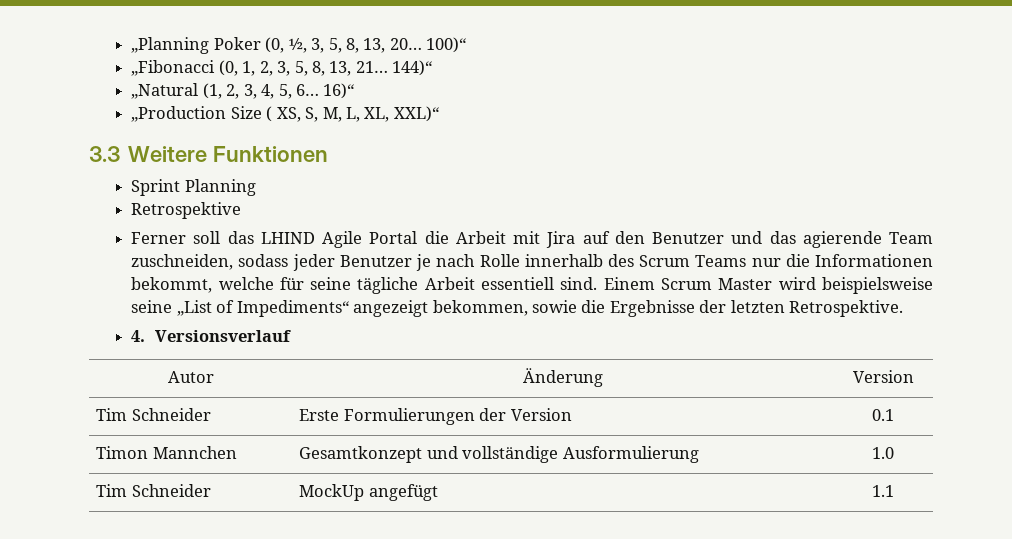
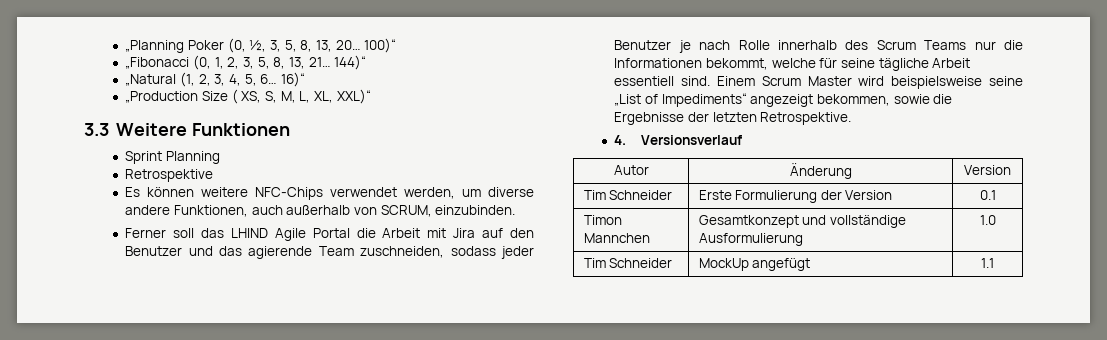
+ Es können weitere NFC-Chips verwendet werden, um diverse andere Funktionen, auch außerhalb von SCRUM, einzubinden.
- Tim Schneider | Erste Formulierungen der Version | 0.1
+ Tim Schneider | Erste Formulierung der Version | 0.1

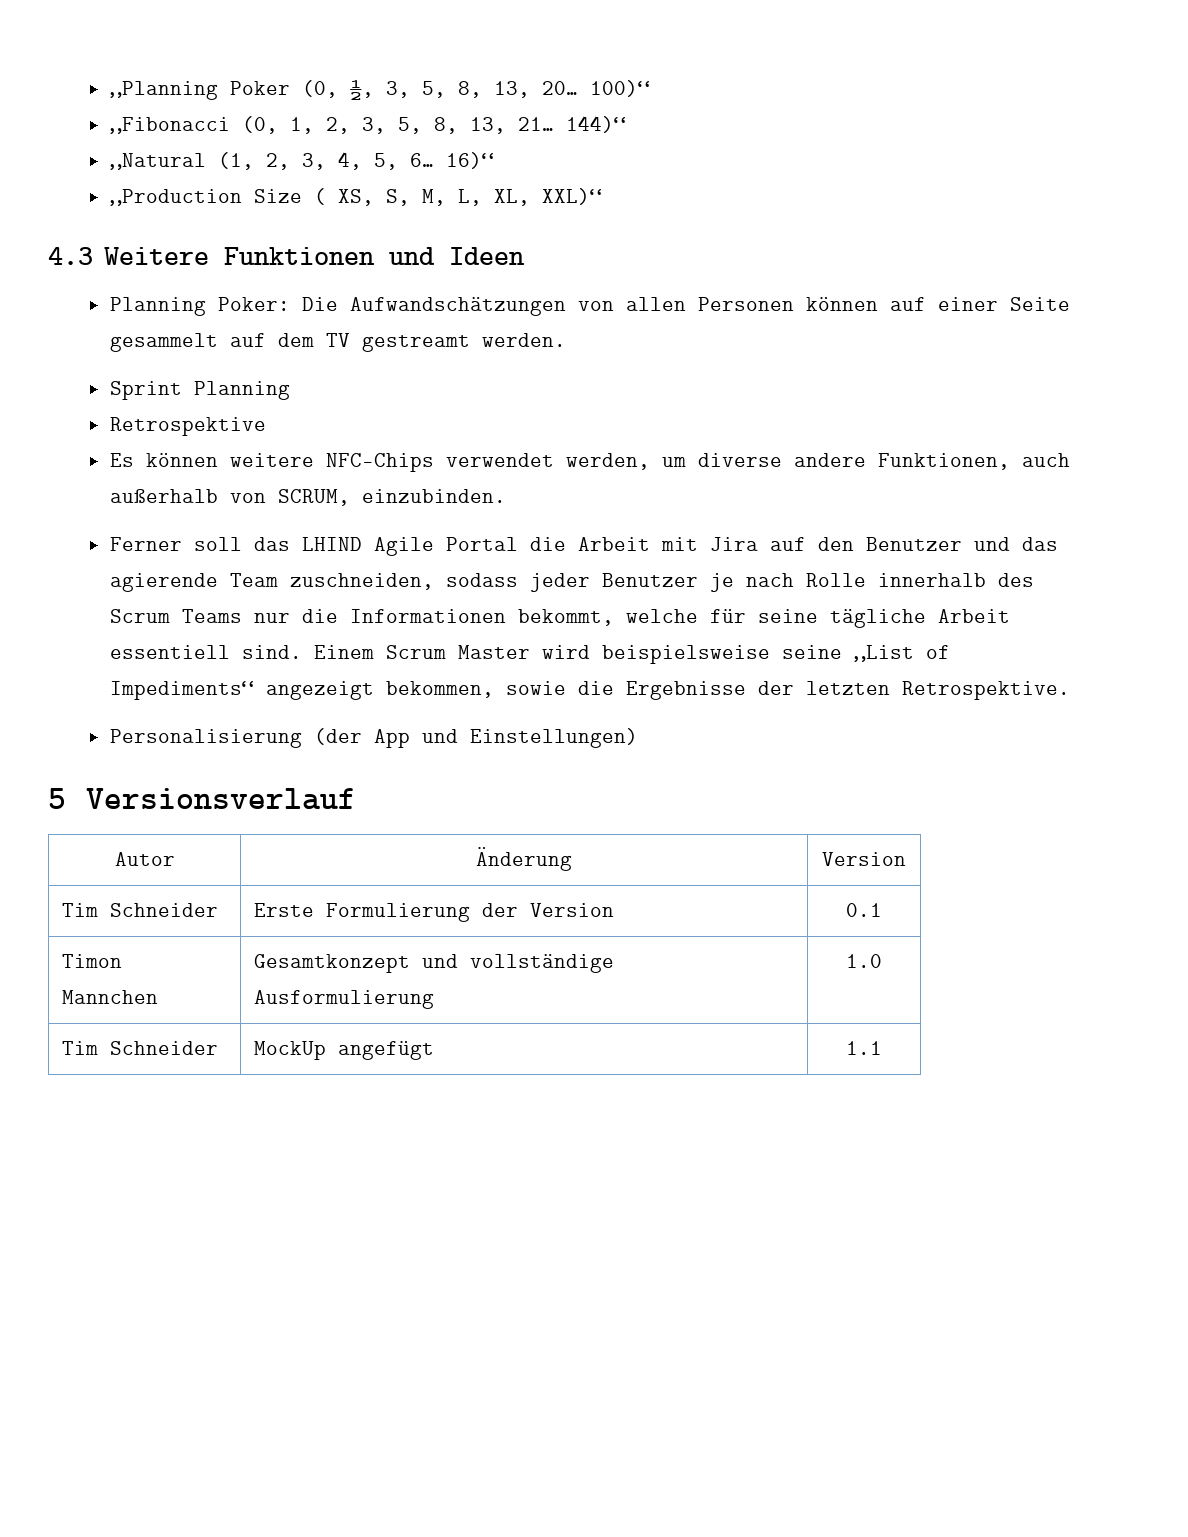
- 3.3 Weitere Funktionen
+ 4.3 Weitere Funktionen und Ideen
+ Planning Poker: Die Aufwandschätzungen von allen Personen können auf einer Seite gesammelt auf dem TV gestreamt werden.
- 4. Versionsverlauf
+ Personalisierung (der App und Einstellungen)
+ 5 Versionsverlauf

